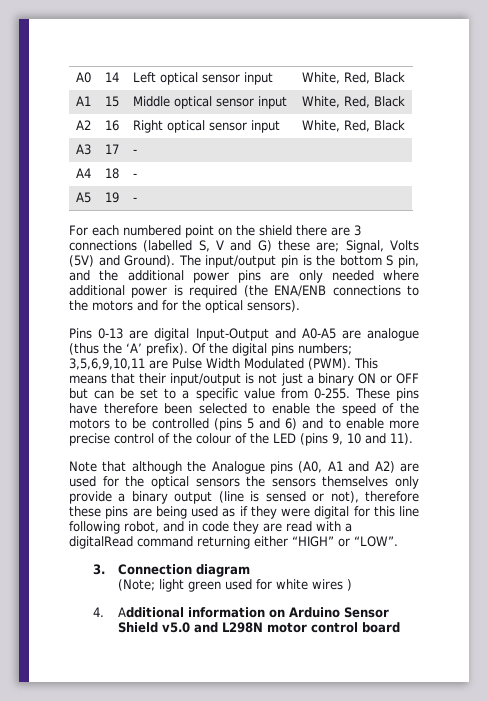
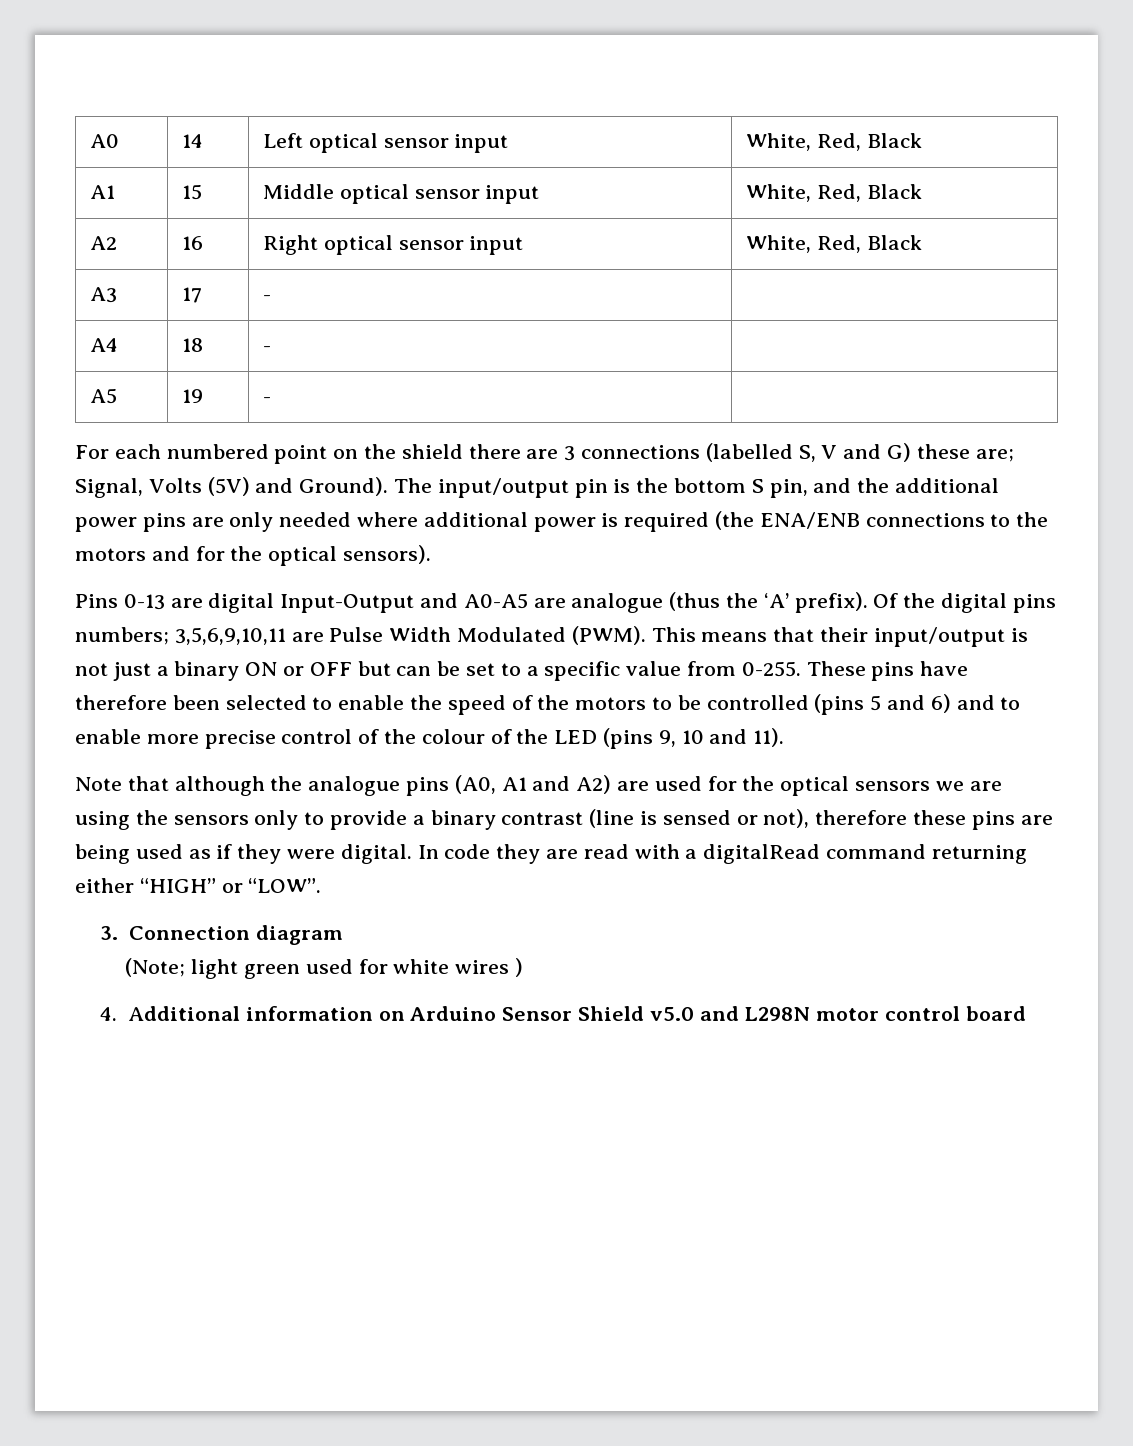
- Note that although the Analogue pins (A0, A1 and A2) are used for the optical sensors the sensors themselves only provide a binary output (line is sensed or not), therefore these pins are being used as if they were digital for this line following robot, and in code they are read with a digitalRead command returning either “HIGH” or “LOW”.
+ Note that although the analogue pins (A0, A1 and A2) are used for the optical sensors we are using the sensors only to provide a binary contrast (line is sensed or not), therefore these pins are being used as if they were digital. In code they are read with a digitalRead command returning either “HIGH” or “LOW”.

